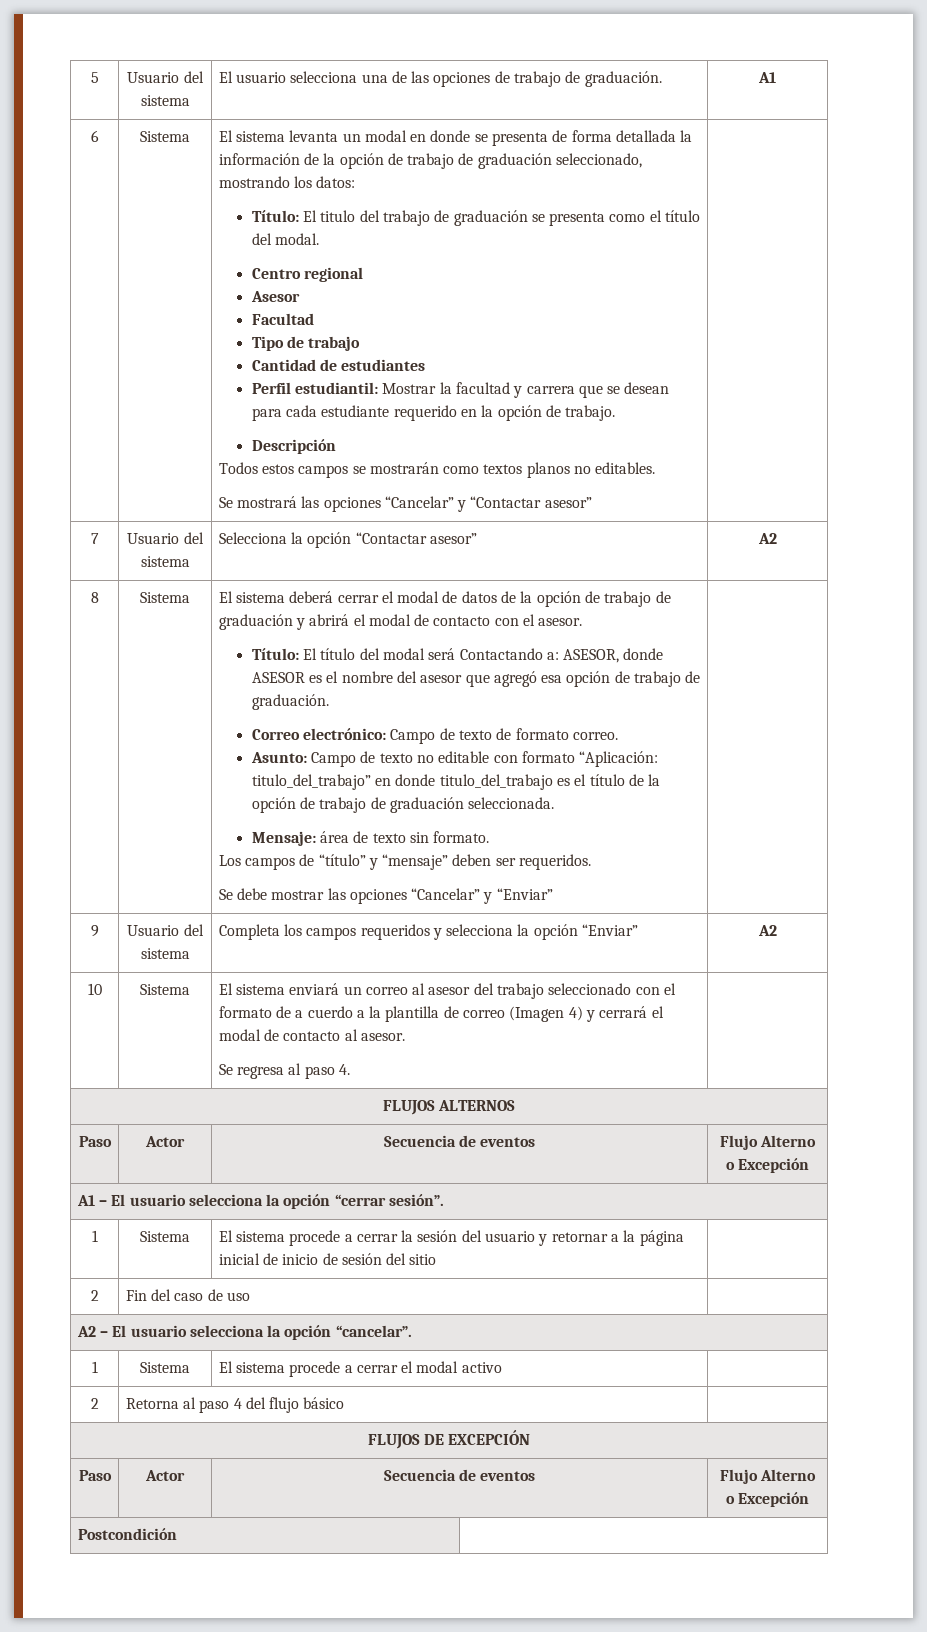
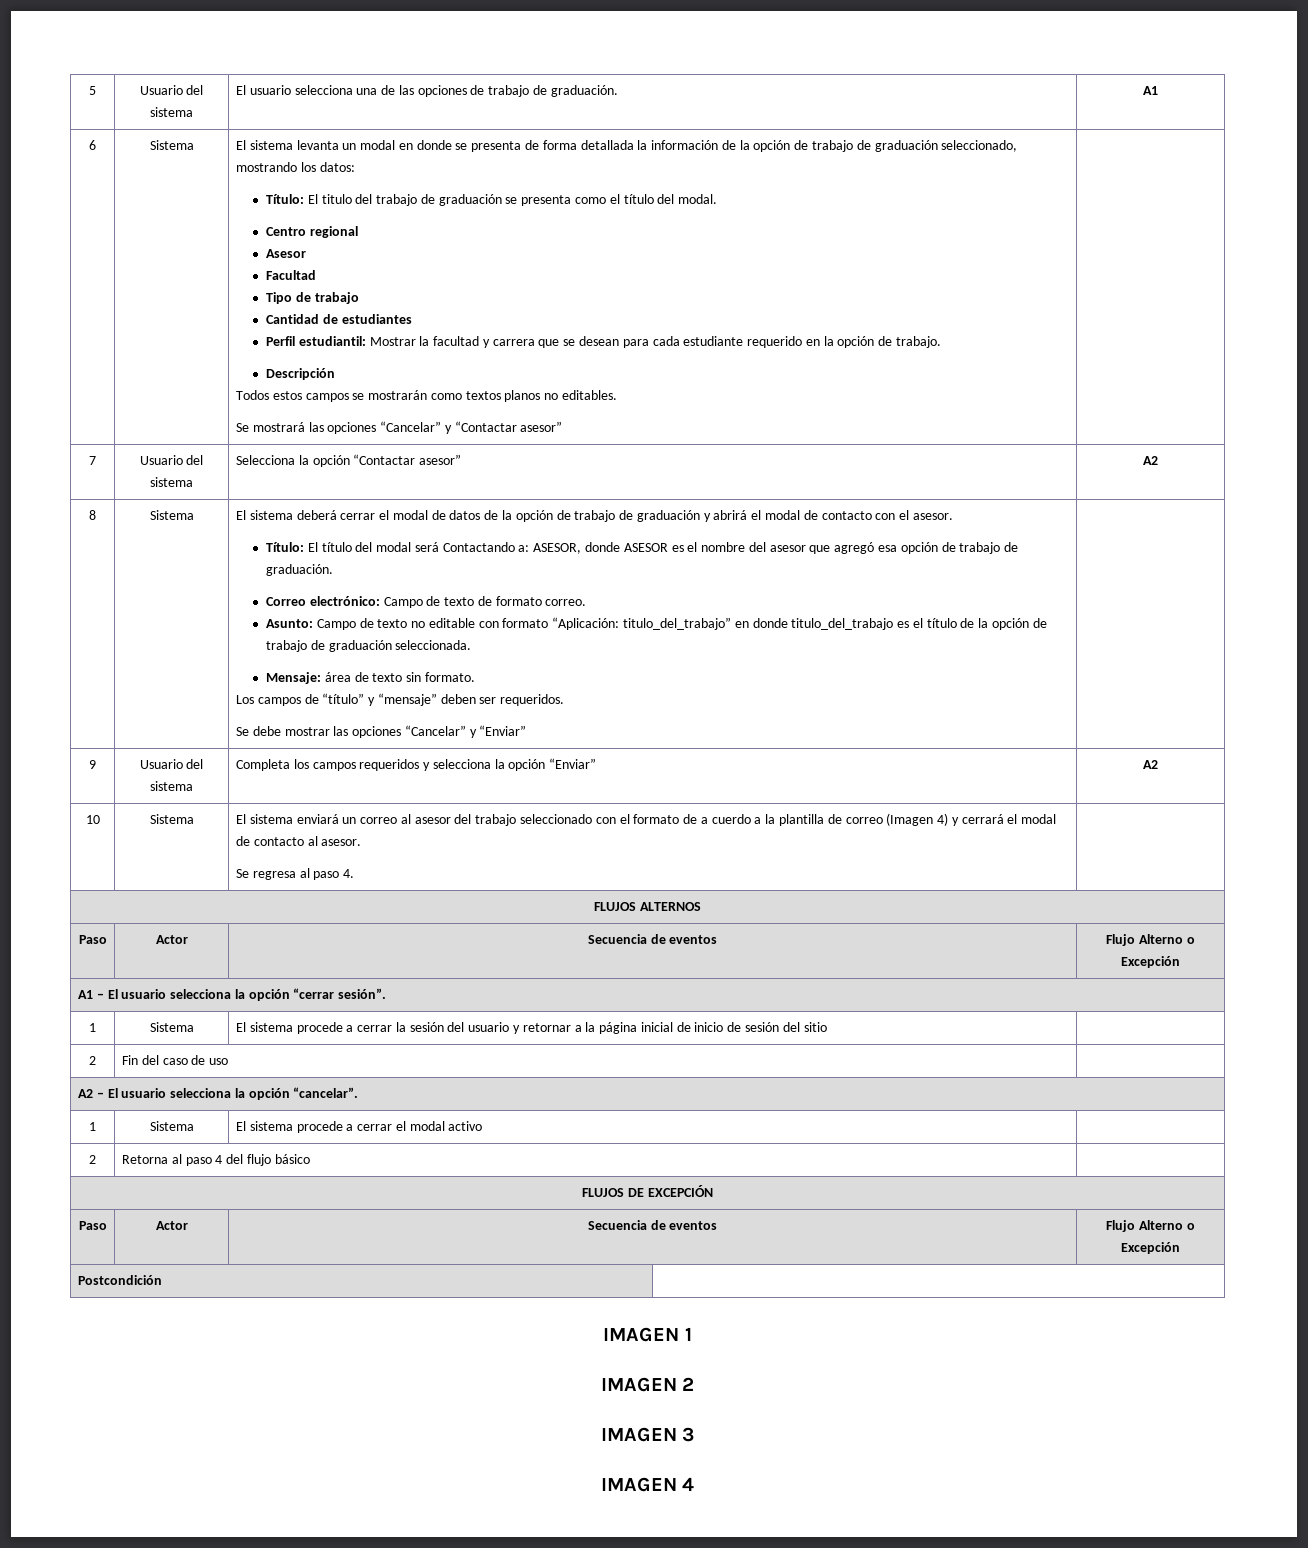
+ IMAGEN 1
+ IMAGEN 2
+ IMAGEN 3
+ IMAGEN 4

